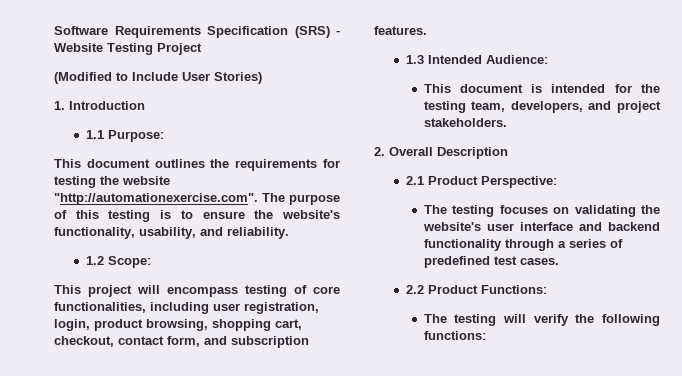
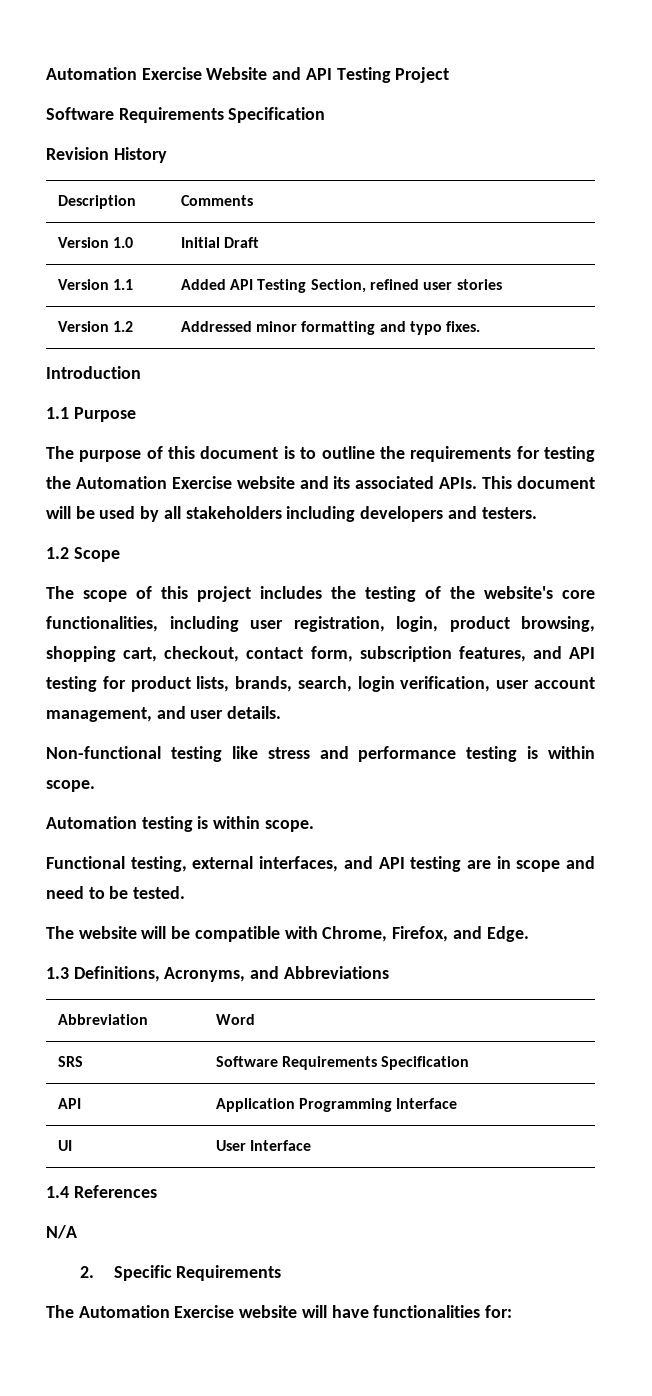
- Software Requirements Specification (SRS) - Website Testing Project
- (Modified to Include User Stories)
- 1. Introduction
- 1.1 Purpose:
- This document outlines the requirements for testing the website "http://automationexercise.com". The purpose of this testing is to ensure the website's functionality, usability, and reliability.
- 1.2 Scope:
- This project will encompass testing of core functionalities, including user registration, login, product browsing, shopping cart, checkout, contact form, and subscription features.
- 1.3 Intended Audience:
- This document is intended for the testing team, developers, and project stakeholders.
- 2. Overall Description
- 2.1 Product Perspective:
- The testing focuses on validating the website's user interface and backend functionality through a series of predefined test cases.
- 2.2 Product Functions:
- The testing will verify the following functions:
+ Automation Exercise Website and API Testing Project
+ Software Requirements Specification
+ Revision History
+ Description | Comments
+ Version 1.0 | Initial Draft
+ Version 1.1 | Added API Testing Section, refined user stories
+ Version 1.2 | Addressed minor formatting and typo fixes.
+ Introduction
+ 1.1 Purpose
+ The purpose of this document is to outline the requirements for testing the Automation Exercise website and its associated APIs. This document will be used by all stakeholders including developers and testers.
+ 1.2 Scope
+ The scope of this project includes the testing of the website's core functionalities, including user registration, login, product browsing, shopping cart, checkout, contact form, subscription features, and API testing for product lists, brands, search, login verification, user account management, and user details.
+ Non-functional testing like stress and performance testing is within scope.
+ Automation testing is within scope.
+ Functional testing, external interfaces, and API testing are in scope and need to be tested.
+ The website will be compatible with Chrome, Firefox, and Edge.
+ 1.3 Definitions, Acronyms, and Abbreviations
+ Abbreviation | Word
+ SRS | Software Requirements Specification
+ API | Application Programming Interface
+ UI | User Interface
+ 1.4 References
+ N/A
+ 2. Specific Requirements
+ The Automation Exercise website will have functionalities for:

